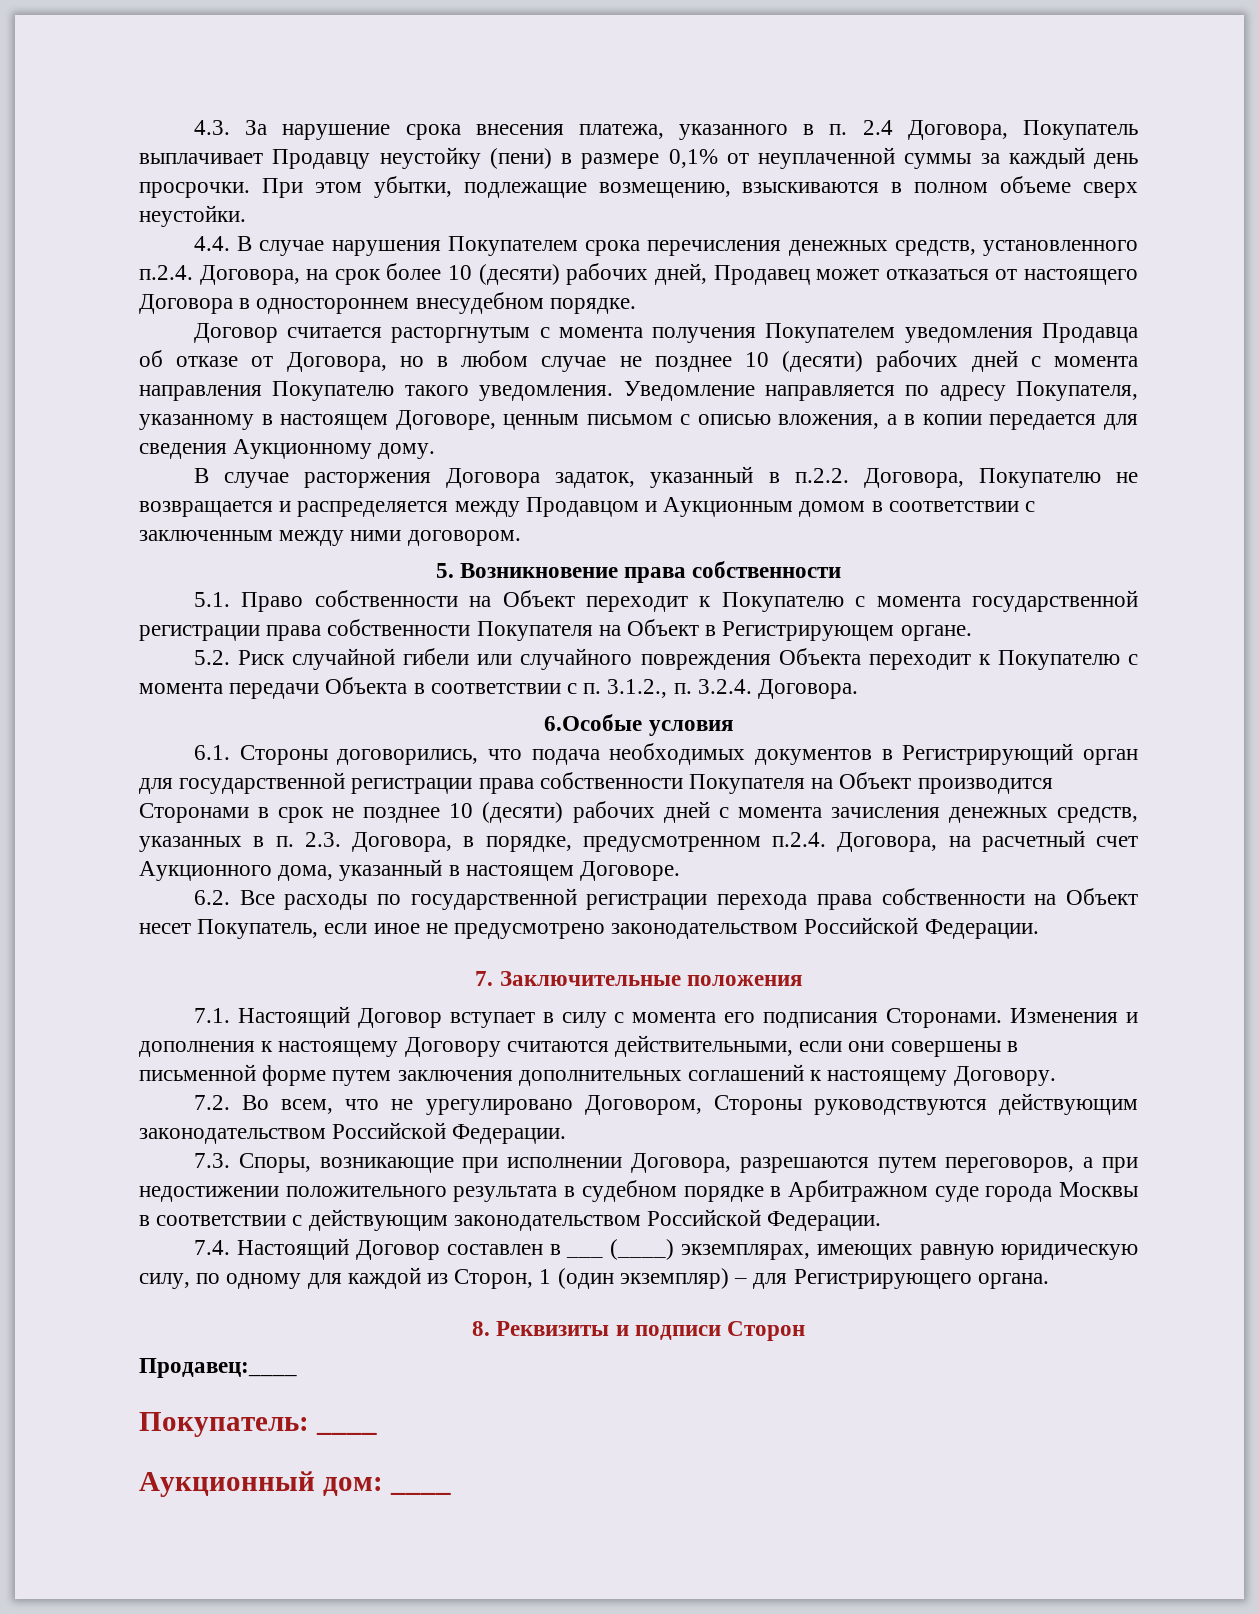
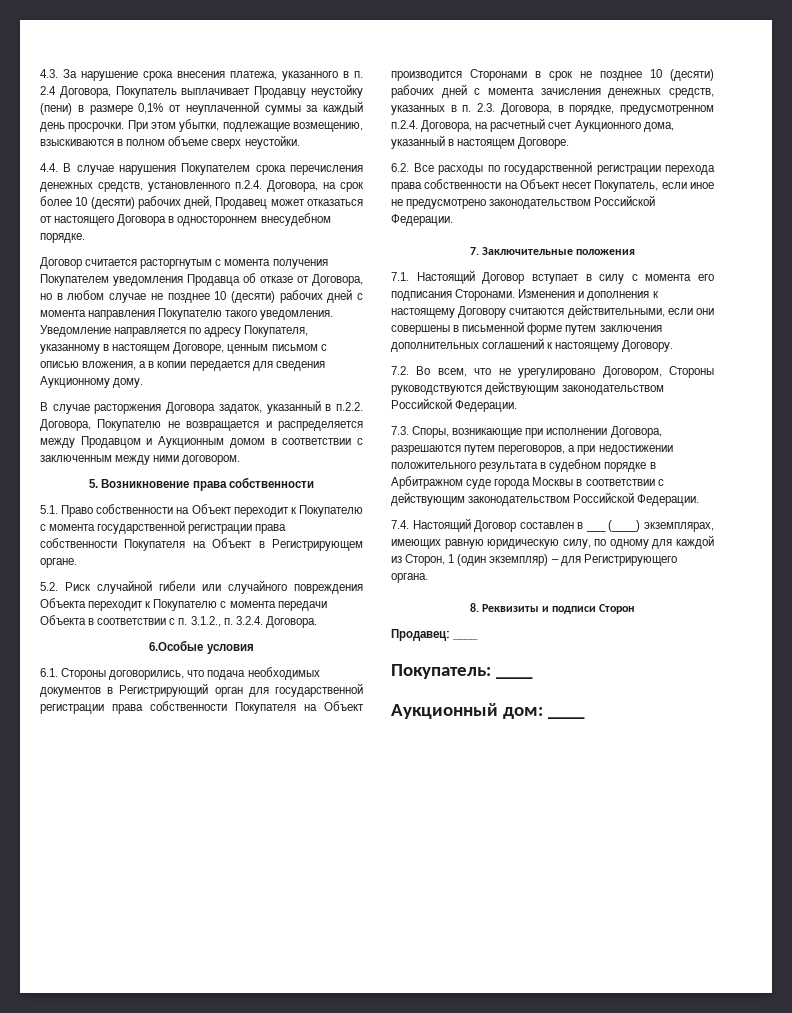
- Продавец:____
+ Продавец: ____

